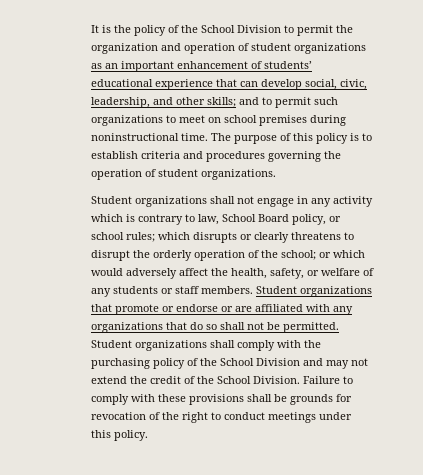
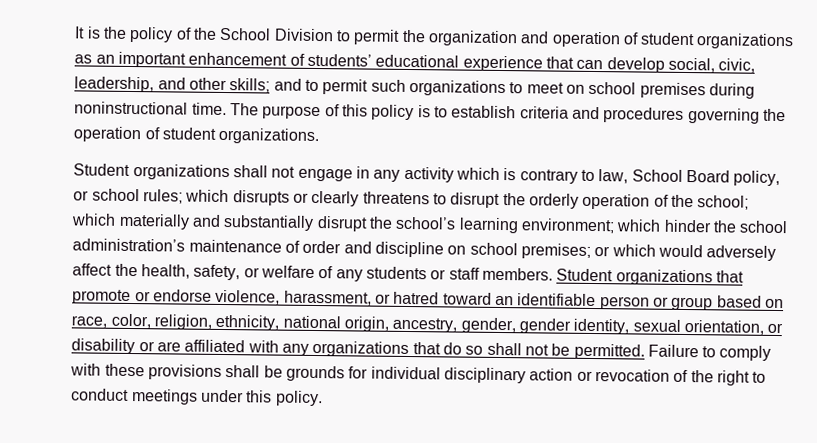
- Student organizations shall not engage in any activity which is contrary to law, School Board policy, or school rules; which disrupts or clearly threatens to disrupt the orderly operation of the school; or which would adversely affect the health, safety, or welfare of any students or staff members.
+ Student organizations shall not engage in any activity which is contrary to law, School Board policy, or school rules; which disrupts or clearly threatens to disrupt the orderly operation of the school; which materially and substantially disrupt the school’s learning environment; which hinder the school administration’s maintenance of order and discipline on school premises; or which would adversely affect the health, safety, or welfare of any students or staff members.
- Student organizations that promote or endorse or are affiliated with any organizations that do so shall not be permitted.
+ Student organizations that promote or endorse violence, harassment, or hatred toward an identifiable person or group based on race, color, religion, ethnicity, national origin, ancestry, gender, gender identity, sexual orientation, or disability or are affiliated with any organizations that do so shall not be permitted.
- Student organizations shall comply with the purchasing policy of the School Division and may not extend the credit of the School Division.
- Failure to comply with these provisions shall be grounds for revocation of the right to conduct meetings under this policy.
+ Failure to comply with these provisions shall be grounds for individual disciplinary action or revocation of the right to conduct meetings under this policy.

